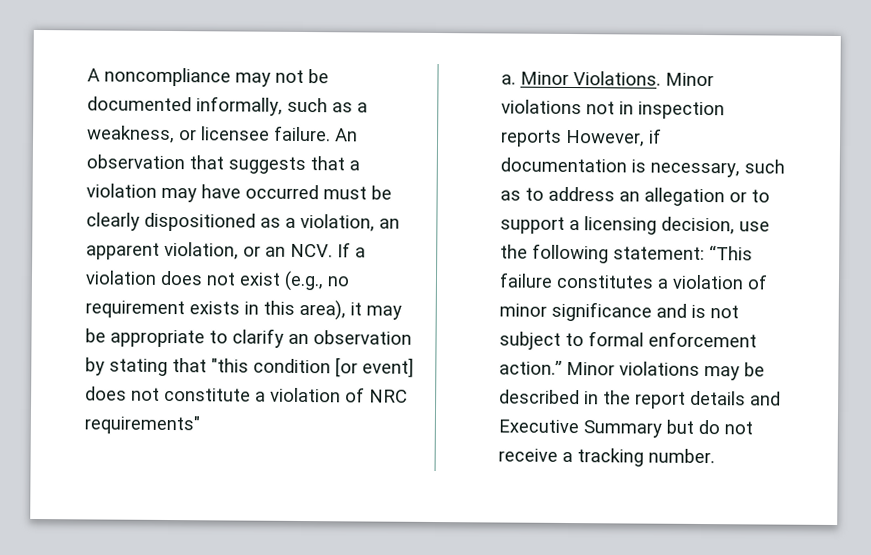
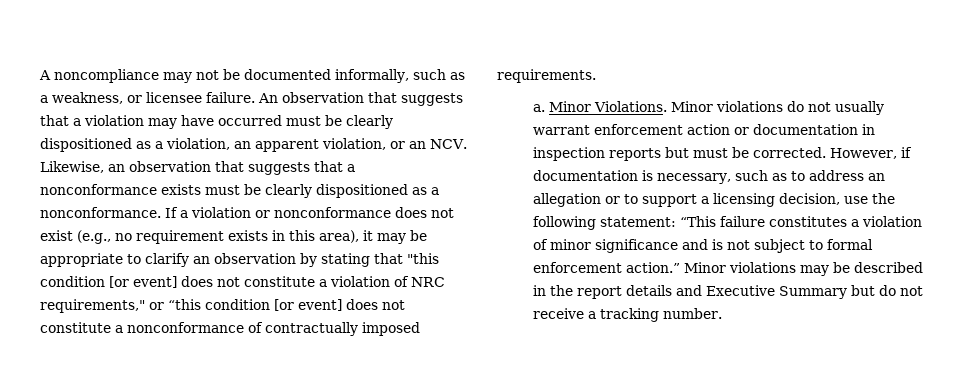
- An observation that suggests that a violation may have occurred must be clearly dispositioned as a violation, an apparent violation, or an NCV. If a violation does not exist (e.g., no requirement exists in this area), it may be appropriate to clarify an observation by stating that "this condition [or event] does not constitute a violation of NRC requirements"
+ An observation that suggests that a violation may have occurred must be clearly dispositioned as a violation, an apparent violation, or an NCV. Likewise, an observation that suggests that a nonconformance exists must be clearly dispositioned as a nonconformance. If a violation or nonconformance does not exist (e.g., no requirement exists in this area), it may be appropriate to clarify an observation by stating that "this condition [or event] does not constitute a violation of NRC requirements," or “this condition [or event] does not constitute a nonconformance of contractually imposed requirements.
- Minor violations not in inspection reports However, if documentation is necessary, such as to address an allegation or to support a licensing decision, use the following statement: “This failure constitutes a violation of minor significance and is not subject to formal enforcement action.”
+ Minor violations do not usually warrant enforcement action or documentation in inspection reports but must be corrected. However, if documentation is necessary, such as to address an allegation or to support a licensing decision, use the following statement: “This failure constitutes a violation of minor significance and is not subject to formal enforcement action.”

